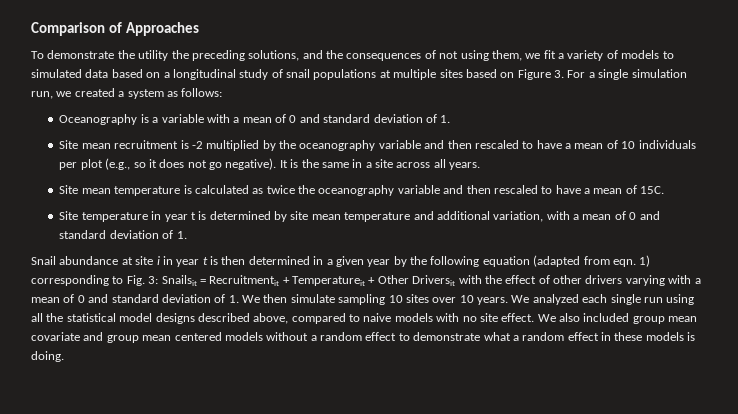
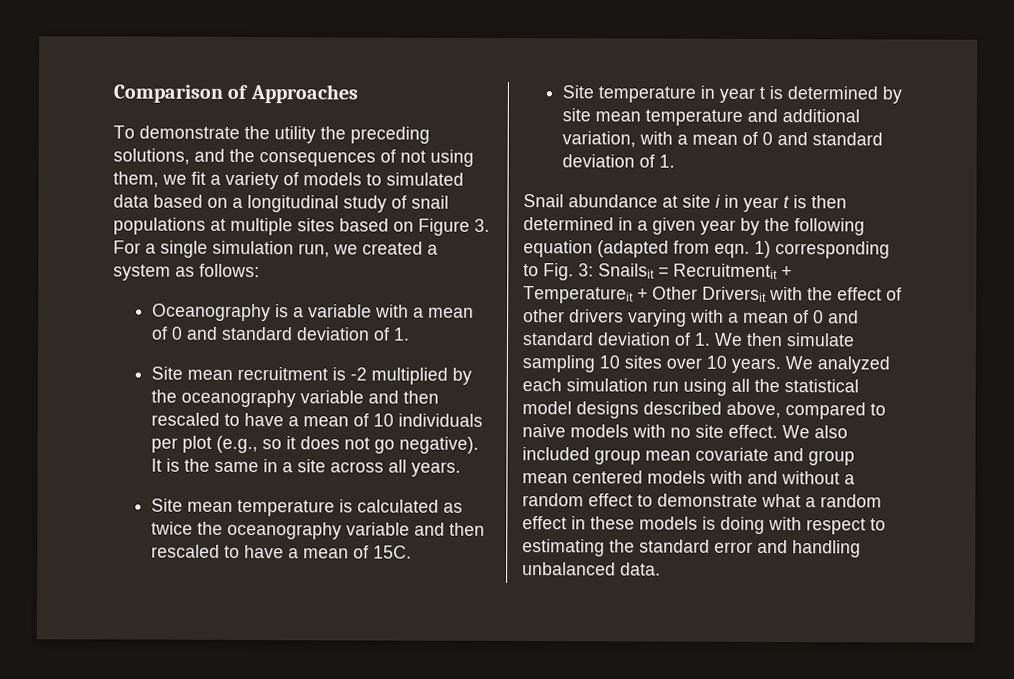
- We analyzed each single run using all the statistical model designs described above, compared to naive models with no site effect.
+ We analyzed each simulation run using all the statistical model designs described above, compared to naive models with no site effect.
- We also included group mean covariate and group mean centered models without a random effect to demonstrate what a random effect in these models is doing.
+ We also included group mean covariate and group mean centered models with and without a random effect to demonstrate what a random effect in these models is doing with respect to estimating the standard error and handling unbalanced data.

